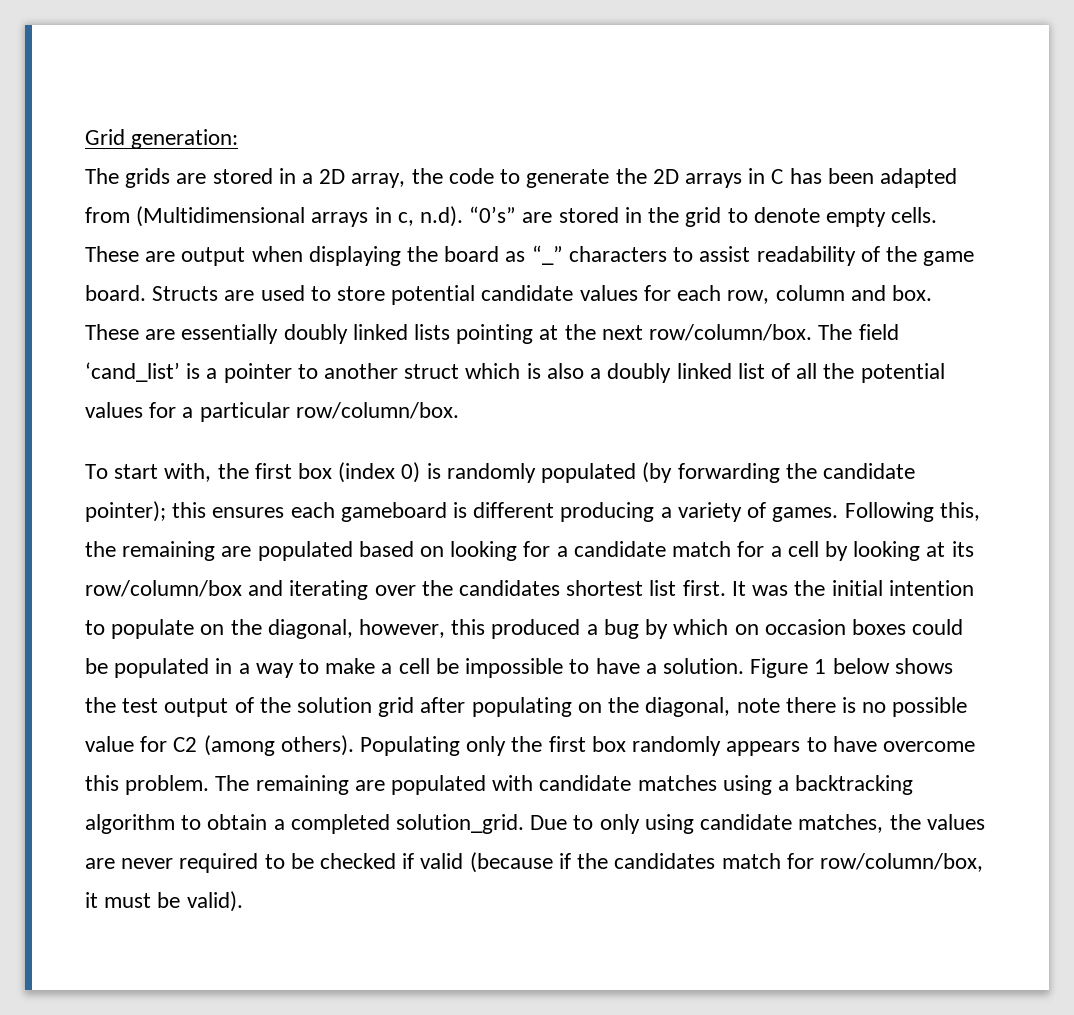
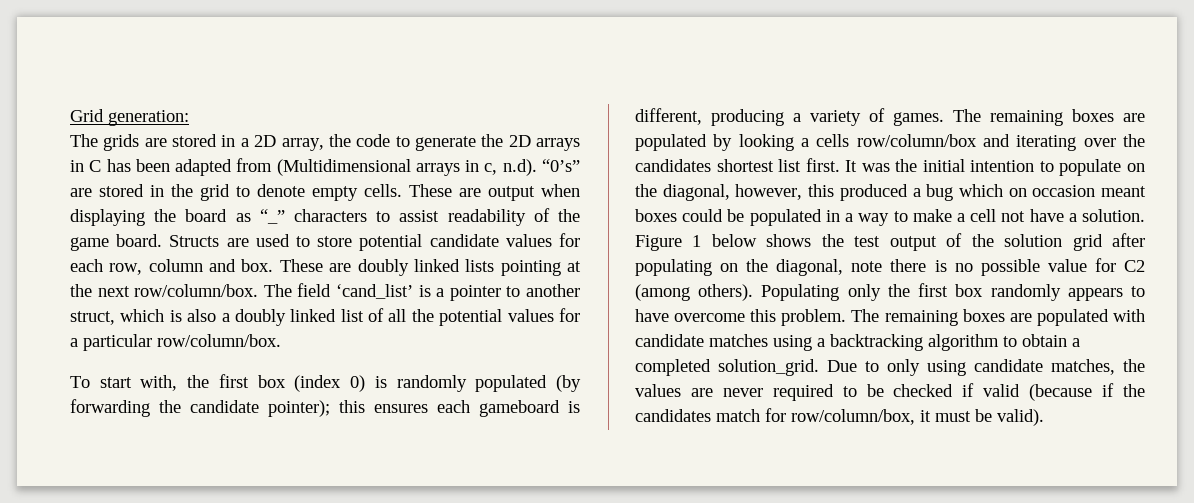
- These are essentially doubly linked lists pointing at the next row/column/box.
+ These are doubly linked lists pointing at the next row/column/box.
- The field ‘cand_list’ is a pointer to another struct which is also a doubly linked list of all the potential values for a particular row/column/box.
+ The field ‘cand_list’ is a pointer to another struct, which is also a doubly linked list of all the potential values for a particular row/column/box.
- To start with, the first box (index 0) is randomly populated (by forwarding the candidate pointer); this ensures each gameboard is different producing a variety of games.
+ To start with, the first box (index 0) is randomly populated (by forwarding the candidate pointer); this ensures each gameboard is different, producing a variety of games.
- Following this, the remaining are populated based on looking for a candidate match for a cell by looking at its row/column/box and iterating over the candidates shortest list first.
+ The remaining boxes are populated by looking a cells row/column/box and iterating over the candidates shortest list first.
- It was the initial intention to populate on the diagonal, however, this produced a bug by which on occasion boxes could be populated in a way to make a cell be impossible to have a solution.
+ It was the initial intention to populate on the diagonal, however, this produced a bug which on occasion meant boxes could be populated in a way to make a cell not have a solution.
- The remaining are populated with candidate matches using a backtracking algorithm to obtain a completed solution_grid.
+ The remaining boxes are populated with candidate matches using a backtracking algorithm to obtain a completed solution_grid.

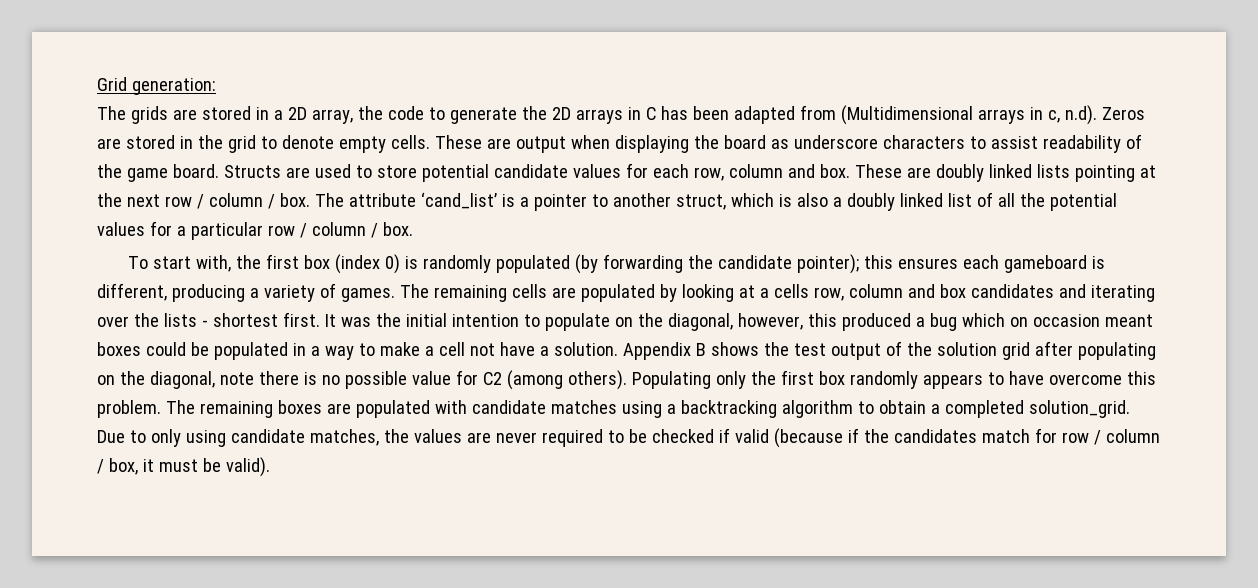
- The grids are stored in a 2D array, the code to generate the 2D arrays in C has been adapted from (Multidimensional arrays in c, n.d). “0’s” are stored in the grid to denote empty cells.
+ The grids are stored in a 2D array, the code to generate the 2D arrays in C has been adapted from (Multidimensional arrays in c, n.d). Zeros are stored in the grid to denote empty cells.
- These are output when displaying the board as “_” characters to assist readability of the game board.
+ These are output when displaying the board as underscore characters to assist readability of the game board.
- These are doubly linked lists pointing at the next row/column/box. The field ‘cand_list’ is a pointer to another struct, which is also a doubly linked list of all the potential values for a particular row/column/box.
+ These are doubly linked lists pointing at the next row / column / box. The attribute ‘cand_list’ is a pointer to another struct, which is also a doubly linked list of all the potential values for a particular row / column / box.
- The remaining boxes are populated by looking a cells row/column/box and iterating over the candidates shortest list first.
+ The remaining cells are populated by looking at a cells row, column and box candidates and iterating over the lists - shortest first.
- Figure 1 below shows the test output of the solution grid after populating on the diagonal, note there is no possible value for C2 (among others).
+ Appendix B shows the test output of the solution grid after populating on the diagonal, note there is no possible value for C2 (among others).
- Due to only using candidate matches, the values are never required to be checked if valid (because if the candidates match for row/column/box, it must be valid).
+ Due to only using candidate matches, the values are never required to be checked if valid (because if the candidates match for row / column / box, it must be valid).

